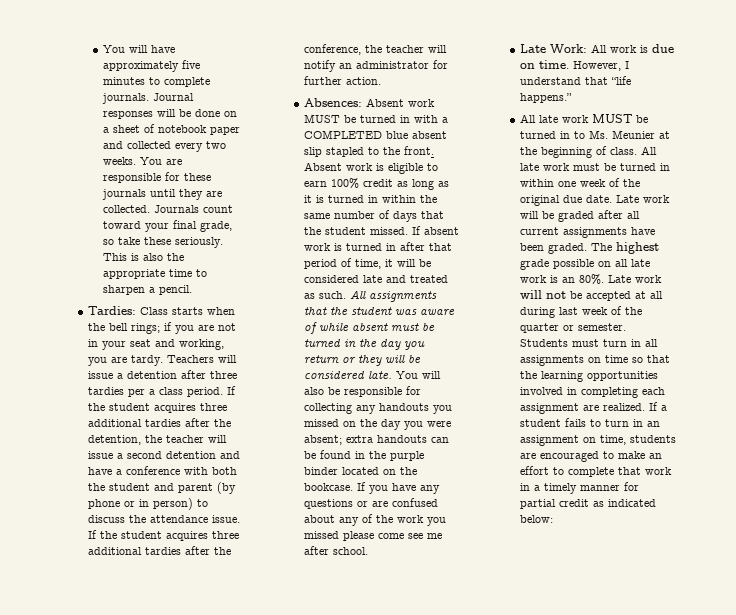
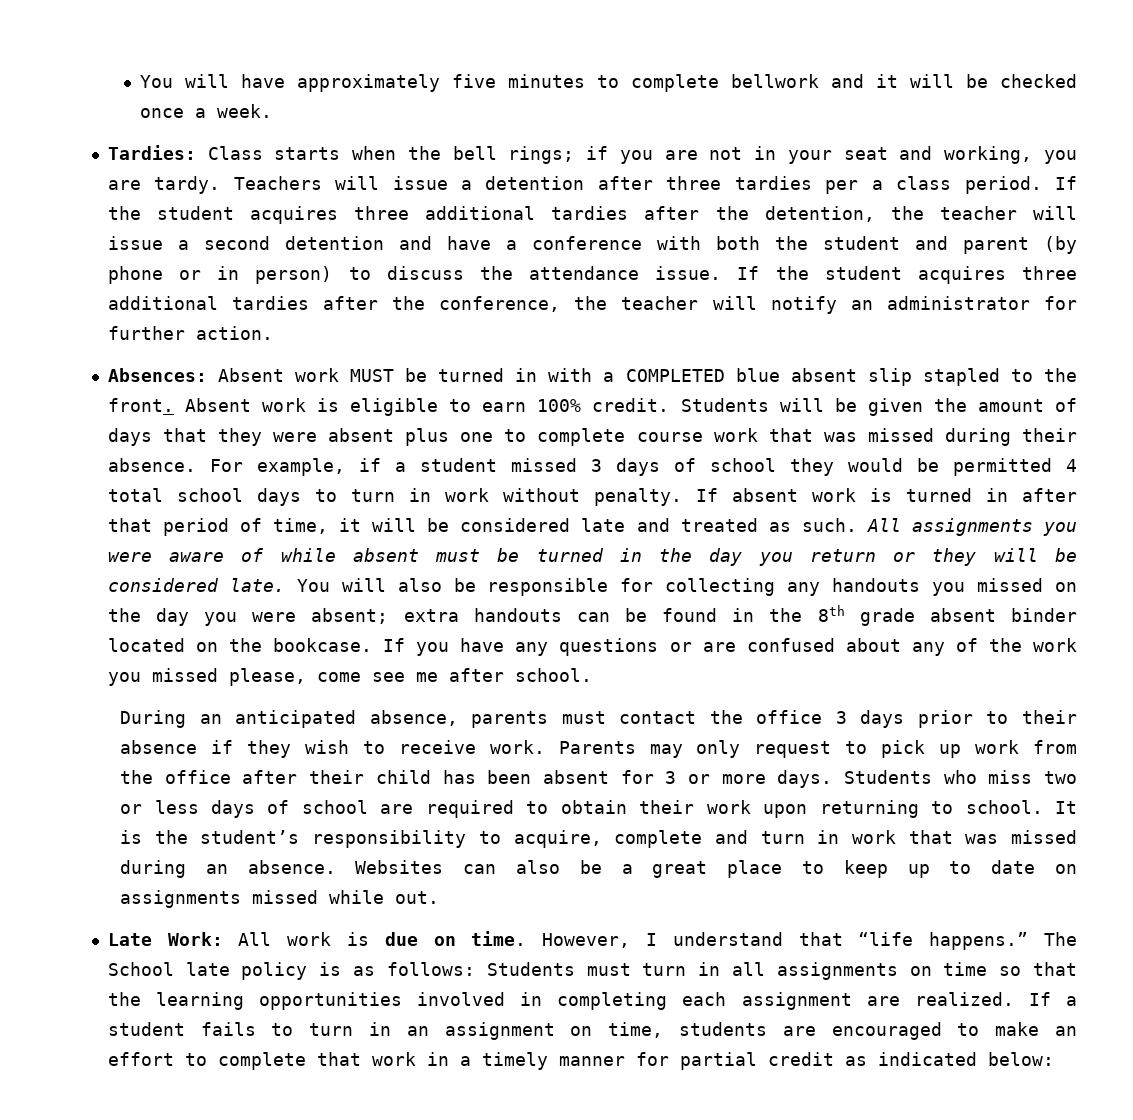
- You will have approximately five minutes to complete journals. Journal responses will be done on a sheet of notebook paper and collected every two weeks. You are responsible for these journals until they are collected. Journals count toward your final grade, so take these seriously. This is also the appropriate time to sharpen a pencil.
+ You will have approximately five minutes to complete bellwork and it will be checked once a week.
- Absent work is eligible to earn 100% credit as long as it is turned in within the same number of days that the student missed.
+ Absent work is eligible to earn 100% credit. Students will be given the amount of days that they were absent plus one to complete course work that was missed during their absence. For example, if a student missed 3 days of school they would be permitted 4 total school days to turn in work without penalty.
- All assignments that the student was aware of while absent must be turned in the day you return or they will be considered late.
+ All assignments you were aware of while absent must be turned in the day you return or they will be considered late.
- You will also be responsible for collecting any handouts you missed on the day you were absent; extra handouts can be found in the purple binder located on the bookcase.
+ You will also be responsible for collecting any handouts you missed on the day you were absent; extra handouts can be found in the 8th grade absent binder located on the bookcase.
- If you have any questions or are confused about any of the work you missed please come see me after school.
+ If you have any questions or are confused about any of the work you missed please, come see me after school.
+ During an anticipated absence, parents must contact the office 3 days prior to their absence if they wish to receive work. Parents may only request to pick up work from the office after their child has been absent for 3 or more days. Students who miss two or less days of school are required to obtain their work upon returning to school. It is the student’s responsibility to acquire, complete and turn in work that was missed during an absence. Websites can also be a great place to keep up to date on assignments missed while out.
- However, I understand that “life happens.”
- All late work MUST be turned in to Ms. Meunier at the beginning of class. All late work must be turned in within one week of the original due date. Late work will be graded after all current assignments have been graded. The highest grade possible on all late work is an 80%. Late work will not be accepted at all during last week of the quarter or semester. Students must turn in all assignments on time so that the learning opportunities involved in completing each assignment are realized.
+ However, I understand that “life happens.” The School late policy is as follows: Students must turn in all assignments on time so that the learning opportunities involved in completing each assignment are realized.

